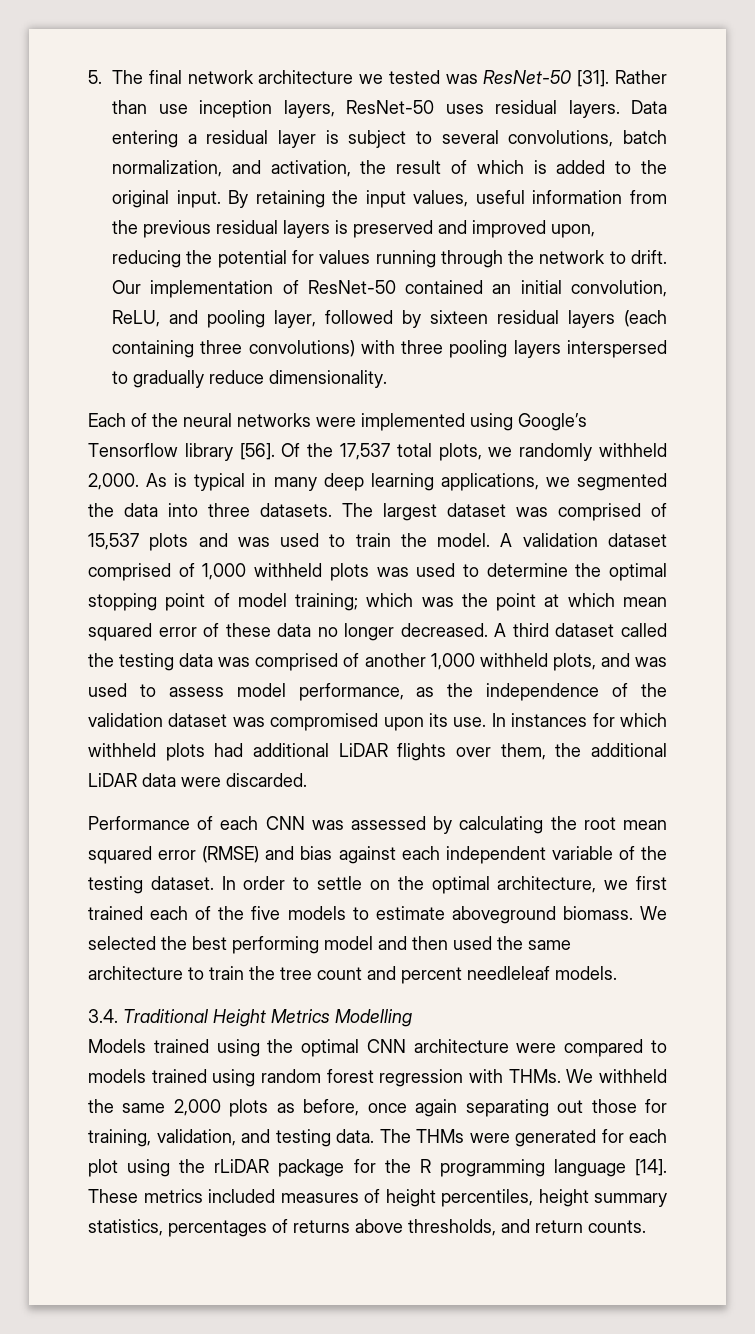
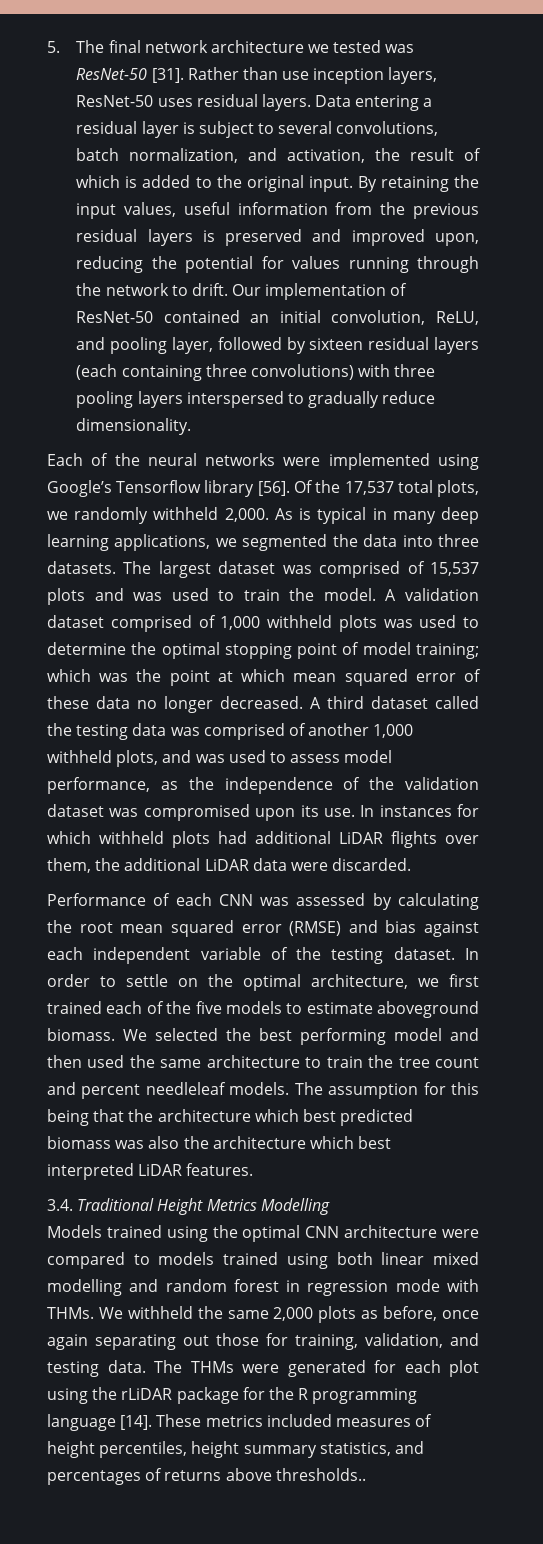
+ The assumption for this being that the architecture which best predicted biomass was also the architecture which best interpreted LiDAR features.
- Models trained using the optimal CNN architecture were compared to models trained using random forest regression with THMs.
+ Models trained using the optimal CNN architecture were compared to models trained using both linear mixed modelling and random forest in regression mode with THMs.
- These metrics included measures of height percentiles, height summary statistics, percentages of returns above thresholds, and return counts.
+ These metrics included measures of height percentiles, height summary statistics, and percentages of returns above thresholds..

